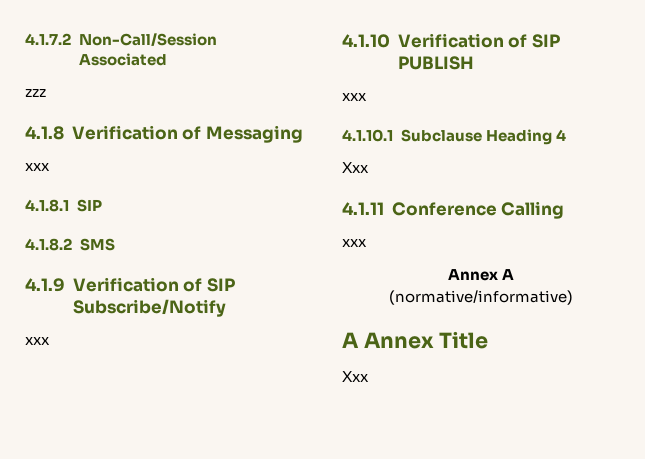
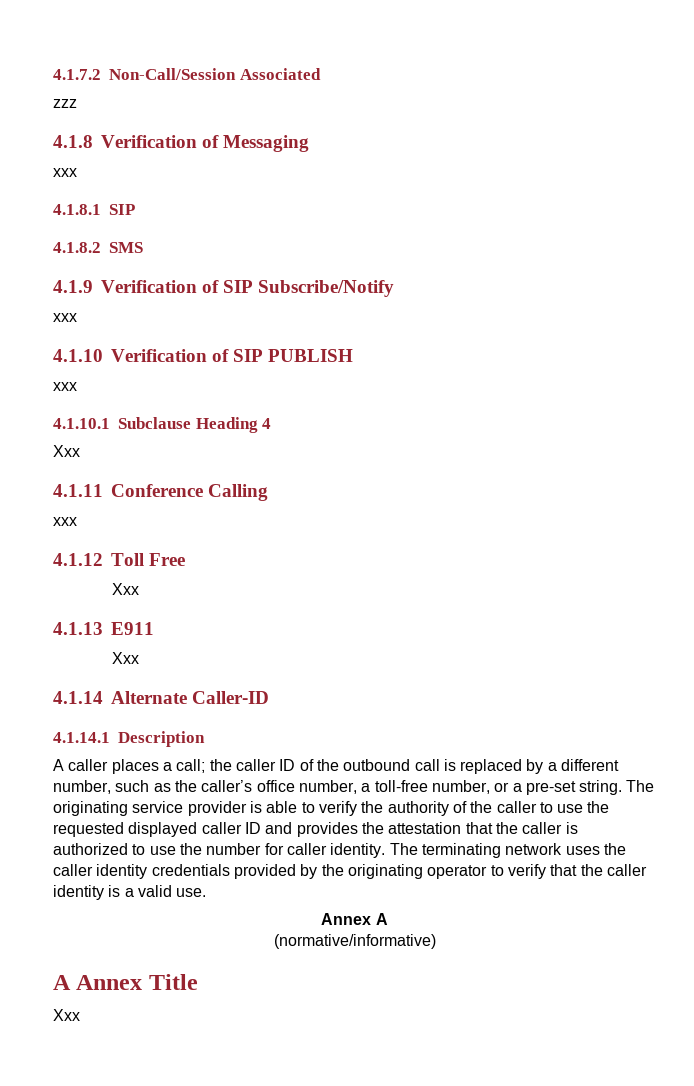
+ 4.1.12 Toll Free
+ Xxx
+ 4.1.13 E911
+ Xxx
+ 4.1.14 Alternate Caller-ID
+ 4.1.14.1 Description
+ A caller places a call; the caller ID of the outbound call is replaced by a different number, such as the caller’s office number, a toll-free number, or a pre-set string. The originating service provider is able to verify the authority of the caller to use the requested displayed caller ID and provides the attestation that the caller is authorized to use the number for caller identity. The terminating network uses the caller identity credentials provided by the originating operator to verify that the caller identity is a valid use.

